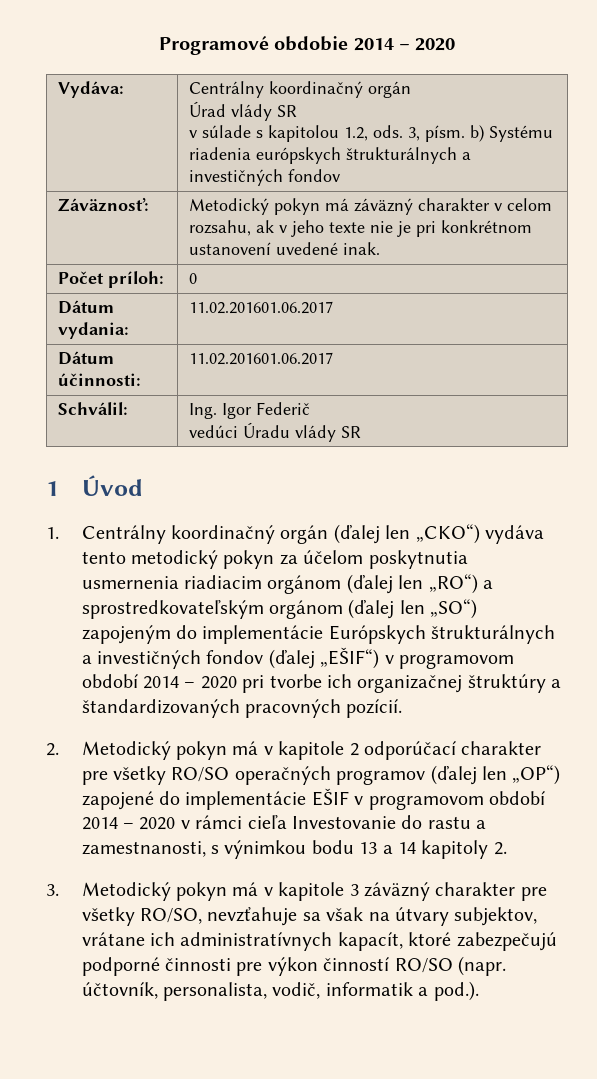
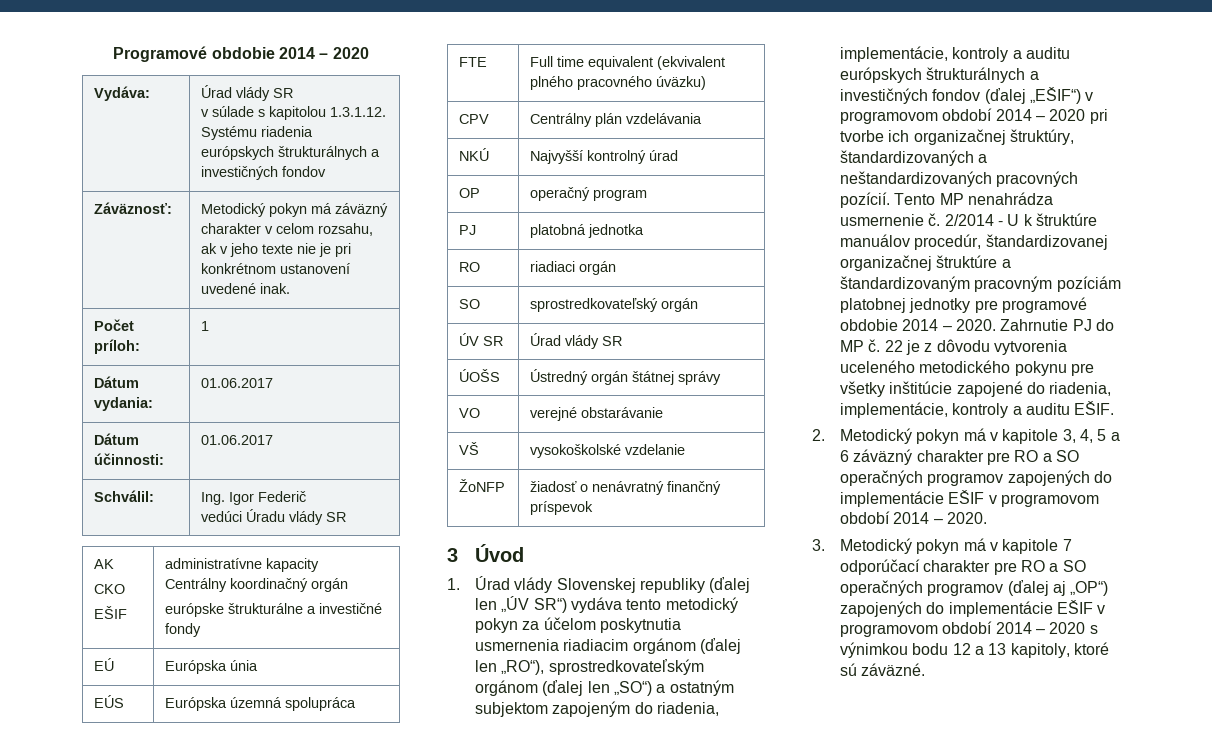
- Vydáva: | Centrálny koordinačný orgán
- Úrad vlády SR
- v súlade s kapitolou 1.2, ods. 3, písm. b) Systému riadenia európskych štrukturálnych a investičných fondov
+ Vydáva: | Úrad vlády SR
+ v súlade s kapitolou 1.3.1.12. Systému riadenia európskych štrukturálnych a investičných fondov
- Počet príloh: | 0
+ Počet príloh: | 1
- Dátum vydania: | 11.02.201601.06.2017
+ Dátum vydania: | 01.06.2017
- Dátum účinnosti: | 11.02.201601.06.2017
+ Dátum účinnosti: | 01.06.2017
- 1 Úvod
- 1. Centrálny koordinačný orgán (ďalej len „CKO“) vydáva tento metodický pokyn za účelom poskytnutia usmernenia riadiacim orgánom (ďalej len „RO“) a sprostredkovateľským orgánom (ďalej len „SO“) zapojeným do implementácie Európskych štrukturálnych a investičných fondov (ďalej „EŠIF“) v programovom období 2014 – 2020 pri tvorbe ich organizačnej štruktúry a štandardizovaných pracovných pozícií.
+ AK
+ CKO
+ EŠIF | administratívne kapacity
+ Centrálny koordinačný orgán
+ európske štrukturálne a investičné fondy
+ EÚ | Európska únia
+ EÚS | Európska územná spolupráca
+ FTE | Full time equivalent (ekvivalent plného pracovného úväzku)
+ CPV | Centrálny plán vzdelávania
+ NKÚ | Najvyšší kontrolný úrad
+ OP | operačný program
+ PJ | platobná jednotka
+ RO | riadiaci orgán
+ SO | sprostredkovateľský orgán
+ ÚV SR | Úrad vlády SR
+ ÚOŠS | Ústredný orgán štátnej správy
+ VO | verejné obstarávanie
+ VŠ | vysokoškolské vzdelanie
+ ŽoNFP | žiadosť o nenávratný finančný príspevok
+ 3 Úvod
+ 1. Úrad vlády Slovenskej republiky (ďalej len „ÚV SR“) vydáva tento metodický pokyn za účelom poskytnutia usmernenia riadiacim orgánom (ďalej len „RO“), sprostredkovateľským orgánom (ďalej len „SO“) a ostatným subjektom zapojeným do riadenia, implementácie, kontroly a auditu európskych štrukturálnych a investičných fondov (ďalej „EŠIF“) v programovom období 2014 – 2020 pri tvorbe ich organizačnej štruktúry, štandardizovaných a neštandardizovaných pracovných pozícií. Tento MP nenahrádza usmernenie č. 2/2014 - U k štruktúre manuálov procedúr, štandardizovanej organizačnej štruktúre a štandardizovaným pracovným pozíciám platobnej jednotky pre programové obdobie 2014 – 2020. Zahrnutie PJ do MP č. 22 je z dôvodu vytvorenia uceleného metodického pokynu pre všetky inštitúcie zapojené do riadenia, implementácie, kontroly a auditu EŠIF.
- 2. Metodický pokyn má v kapitole 2 odporúčací charakter pre všetky RO/SO operačných programov (ďalej len „OP“) zapojené do implementácie EŠIF v programovom období 2014 – 2020 v rámci cieľa Investovanie do rastu a zamestnanosti, s výnimkou bodu 13 a 14 kapitoly 2.
- 3. Metodický pokyn má v kapitole 3 záväzný charakter pre všetky RO/SO, nevzťahuje sa však na útvary subjektov, vrátane ich administratívnych kapacít, ktoré zabezpečujú podporné činnosti pre výkon činností RO/SO (napr. účtovník, personalista, vodič, informatik a pod.).
+ 2. Metodický pokyn má v kapitole 3, 4, 5 a 6 záväzný charakter pre RO a SO operačných programov zapojených do implementácie EŠIF v programovom období 2014 – 2020.
+ 3. Metodický pokyn má v kapitole 7 odporúčací charakter pre RO a SO operačných programov (ďalej aj „OP“) zapojených do implementácie EŠIF v programovom období 2014 – 2020 s výnimkou bodu 12 a 13 kapitoly, ktoré sú záväzné.

